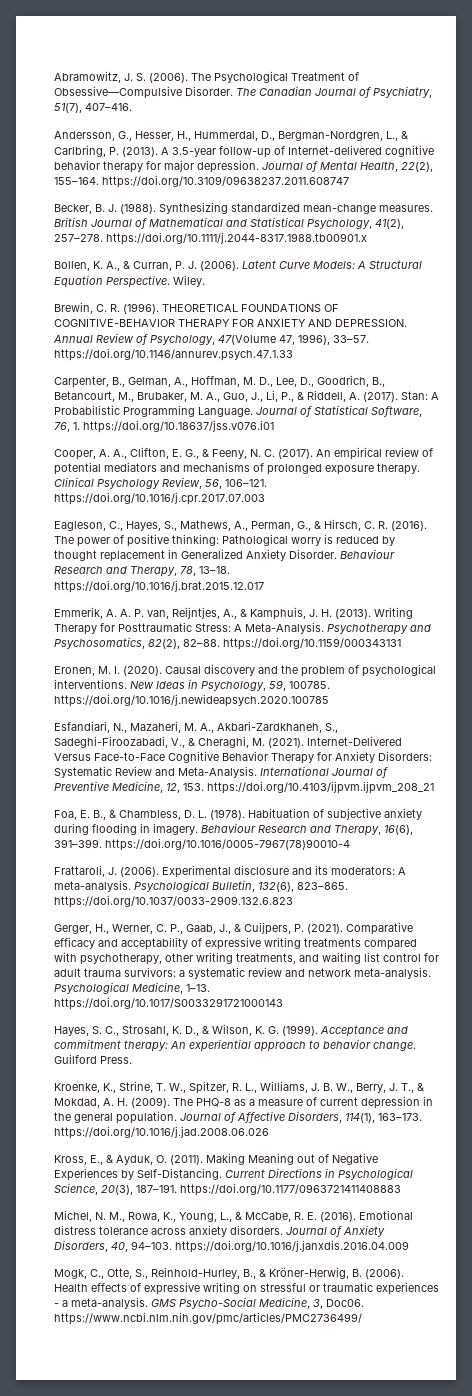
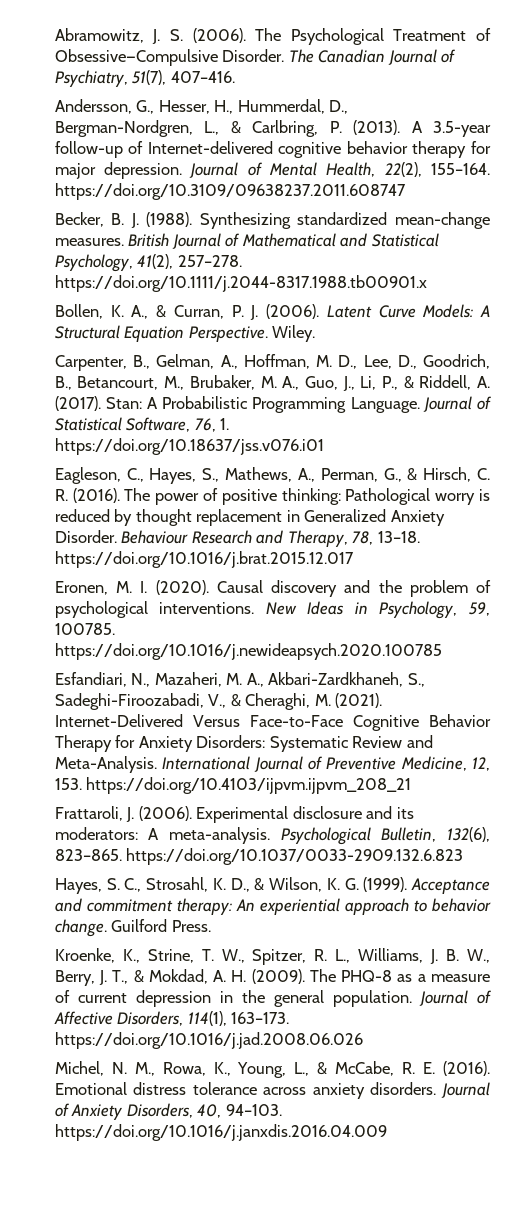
- Brewin, C. R. (1996). THEORETICAL FOUNDATIONS OF COGNITIVE-BEHAVIOR THERAPY FOR ANXIETY AND DEPRESSION. Annual Review of Psychology, 47(Volume 47, 1996), 33–57. https://doi.org/10.1146/annurev.psych.47.1.33
- Cooper, A. A., Clifton, E. G., & Feeny, N. C. (2017). An empirical review of potential mediators and mechanisms of prolonged exposure therapy. Clinical Psychology Review, 56, 106–121. https://doi.org/10.1016/j.cpr.2017.07.003
- Emmerik, A. A. P. van, Reijntjes, A., & Kamphuis, J. H. (2013). Writing Therapy for Posttraumatic Stress: A Meta-Analysis. Psychotherapy and Psychosomatics, 82(2), 82–88. https://doi.org/10.1159/000343131
- Foa, E. B., & Chambless, D. L. (1978). Habituation of subjective anxiety during flooding in imagery. Behaviour Research and Therapy, 16(6), 391–399. https://doi.org/10.1016/0005-7967(78)90010-4
- Gerger, H., Werner, C. P., Gaab, J., & Cuijpers, P. (2021). Comparative efficacy and acceptability of expressive writing treatments compared with psychotherapy, other writing treatments, and waiting list control for adult trauma survivors: a systematic review and network meta-analysis. Psychological Medicine, 1–13. https://doi.org/10.1017/S0033291721000143
- Kross, E., & Ayduk, O. (2011). Making Meaning out of Negative Experiences by Self-Distancing. Current Directions in Psychological Science, 20(3), 187–191. https://doi.org/10.1177/0963721411408883
- Mogk, C., Otte, S., Reinhold-Hurley, B., & Kröner-Herwig, B. (2006). Health effects of expressive writing on stressful or traumatic experiences - a meta-analysis. GMS Psycho-Social Medicine, 3, Doc06. https://www.ncbi.nlm.nih.gov/pmc/articles/PMC2736499/

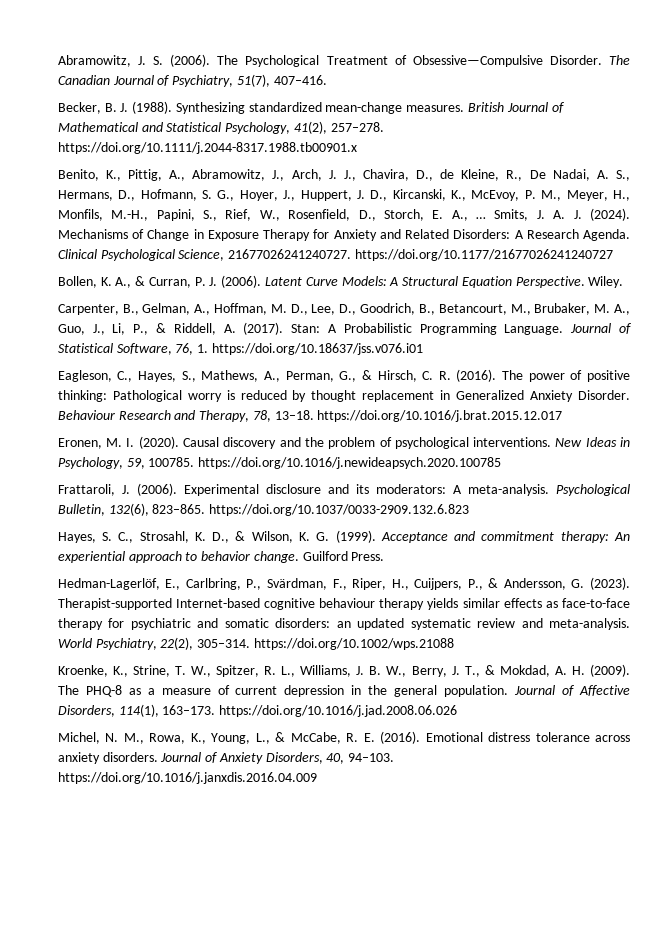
- Andersson, G., Hesser, H., Hummerdal, D., Bergman-Nordgren, L., & Carlbring, P. (2013). A 3.5-year follow-up of Internet-delivered cognitive behavior therapy for major depression. Journal of Mental Health, 22(2), 155–164. https://doi.org/10.3109/09638237.2011.608747
+ Benito, K., Pittig, A., Abramowitz, J., Arch, J. J., Chavira, D., de Kleine, R., De Nadai, A. S., Hermans, D., Hofmann, S. G., Hoyer, J., Huppert, J. D., Kircanski, K., McEvoy, P. M., Meyer, H., Monfils, M.-H., Papini, S., Rief, W., Rosenfield, D., Storch, E. A., … Smits, J. A. J. (2024). Mechanisms of Change in Exposure Therapy for Anxiety and Related Disorders: A Research Agenda. Clinical Psychological Science, 21677026241240727. https://doi.org/10.1177/21677026241240727
- Esfandiari, N., Mazaheri, M. A., Akbari-Zardkhaneh, S., Sadeghi-Firoozabadi, V., & Cheraghi, M. (2021). Internet-Delivered Versus Face-to-Face Cognitive Behavior Therapy for Anxiety Disorders: Systematic Review and Meta-Analysis. International Journal of Preventive Medicine, 12, 153. https://doi.org/10.4103/ijpvm.ijpvm_208_21
+ Hedman-Lagerlöf, E., Carlbring, P., Svärdman, F., Riper, H., Cuijpers, P., & Andersson, G. (2023). Therapist-supported Internet-based cognitive behaviour therapy yields similar effects as face-to-face therapy for psychiatric and somatic disorders: an updated systematic review and meta-analysis. World Psychiatry, 22(2), 305–314. https://doi.org/10.1002/wps.21088

